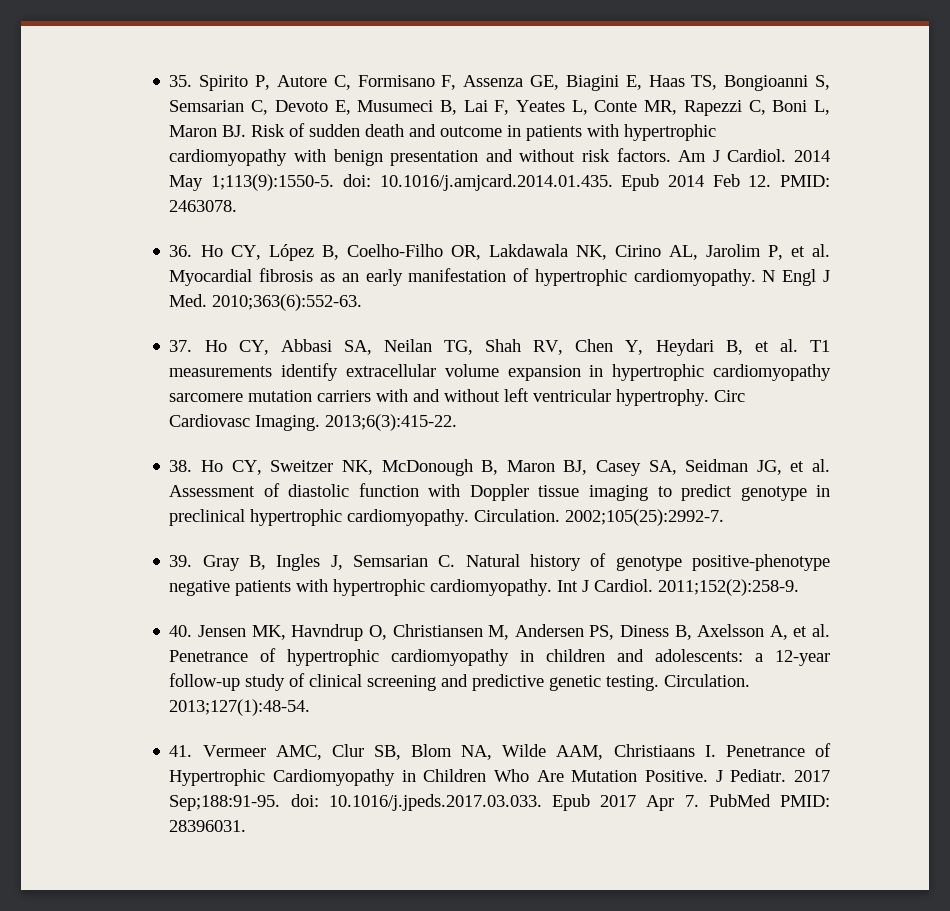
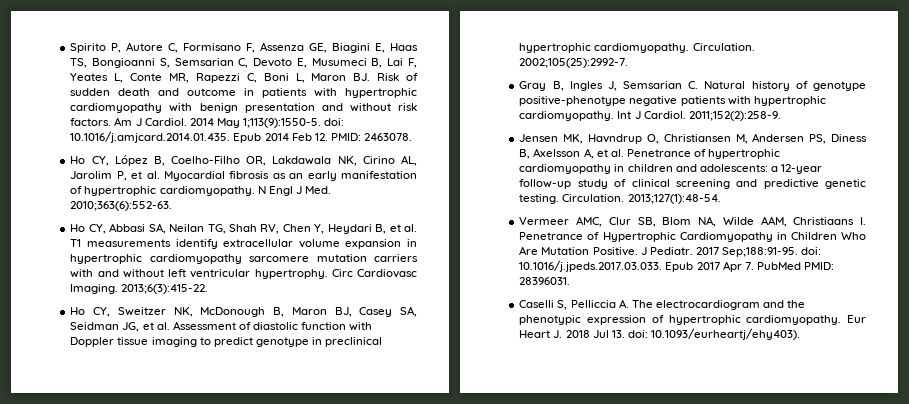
- 35. Spirito P, Autore C, Formisano F, Assenza GE, Biagini E, Haas TS, Bongioanni S, Semsarian C, Devoto E, Musumeci B, Lai F, Yeates L, Conte MR, Rapezzi C, Boni L, Maron BJ. Risk of sudden death and outcome in patients with hypertrophic cardiomyopathy with benign presentation and without risk factors.
+ Spirito P, Autore C, Formisano F, Assenza GE, Biagini E, Haas TS, Bongioanni S, Semsarian C, Devoto E, Musumeci B, Lai F, Yeates L, Conte MR, Rapezzi C, Boni L, Maron BJ. Risk of sudden death and outcome in patients with hypertrophic cardiomyopathy with benign presentation and without risk factors.
- 36. Ho CY, López B, Coelho-Filho OR, Lakdawala NK, Cirino AL, Jarolim P, et al. Myocardial fibrosis as an early manifestation of hypertrophic cardiomyopathy.
+ Ho CY, López B, Coelho-Filho OR, Lakdawala NK, Cirino AL, Jarolim P, et al. Myocardial fibrosis as an early manifestation of hypertrophic cardiomyopathy.
- 37. Ho CY, Abbasi SA, Neilan TG, Shah RV, Chen Y, Heydari B, et al. T1 measurements identify extracellular volume expansion in hypertrophic cardiomyopathy sarcomere mutation carriers with and without left ventricular hypertrophy.
+ Ho CY, Abbasi SA, Neilan TG, Shah RV, Chen Y, Heydari B, et al. T1 measurements identify extracellular volume expansion in hypertrophic cardiomyopathy sarcomere mutation carriers with and without left ventricular hypertrophy.
- 38. Ho CY, Sweitzer NK, McDonough B, Maron BJ, Casey SA, Seidman JG, et al. Assessment of diastolic function with Doppler tissue imaging to predict genotype in preclinical hypertrophic cardiomyopathy.
+ Ho CY, Sweitzer NK, McDonough B, Maron BJ, Casey SA, Seidman JG, et al. Assessment of diastolic function with Doppler tissue imaging to predict genotype in preclinical hypertrophic cardiomyopathy.
- 39. Gray B, Ingles J, Semsarian C. Natural history of genotype positive-phenotype negative patients with hypertrophic cardiomyopathy.
+ Gray B, Ingles J, Semsarian C. Natural history of genotype positive-phenotype negative patients with hypertrophic cardiomyopathy.
- 40. Jensen MK, Havndrup O, Christiansen M, Andersen PS, Diness B, Axelsson A, et al. Penetrance of hypertrophic cardiomyopathy in children and adolescents: a 12-year follow-up study of clinical screening and predictive genetic testing.
+ Jensen MK, Havndrup O, Christiansen M, Andersen PS, Diness B, Axelsson A, et al. Penetrance of hypertrophic cardiomyopathy in children and adolescents: a 12-year follow-up study of clinical screening and predictive genetic testing.
- 41. Vermeer AMC, Clur SB, Blom NA, Wilde AAM, Christiaans I. Penetrance of Hypertrophic Cardiomyopathy in Children Who Are Mutation Positive.
+ Vermeer AMC, Clur SB, Blom NA, Wilde AAM, Christiaans I. Penetrance of Hypertrophic Cardiomyopathy in Children Who Are Mutation Positive.
+ Caselli S, Pelliccia A. The electrocardiogram and the phenotypic expression of hypertrophic cardiomyopathy. Eur Heart J. 2018 Jul 13. doi: 10.1093/eurheartj/ehy403).

